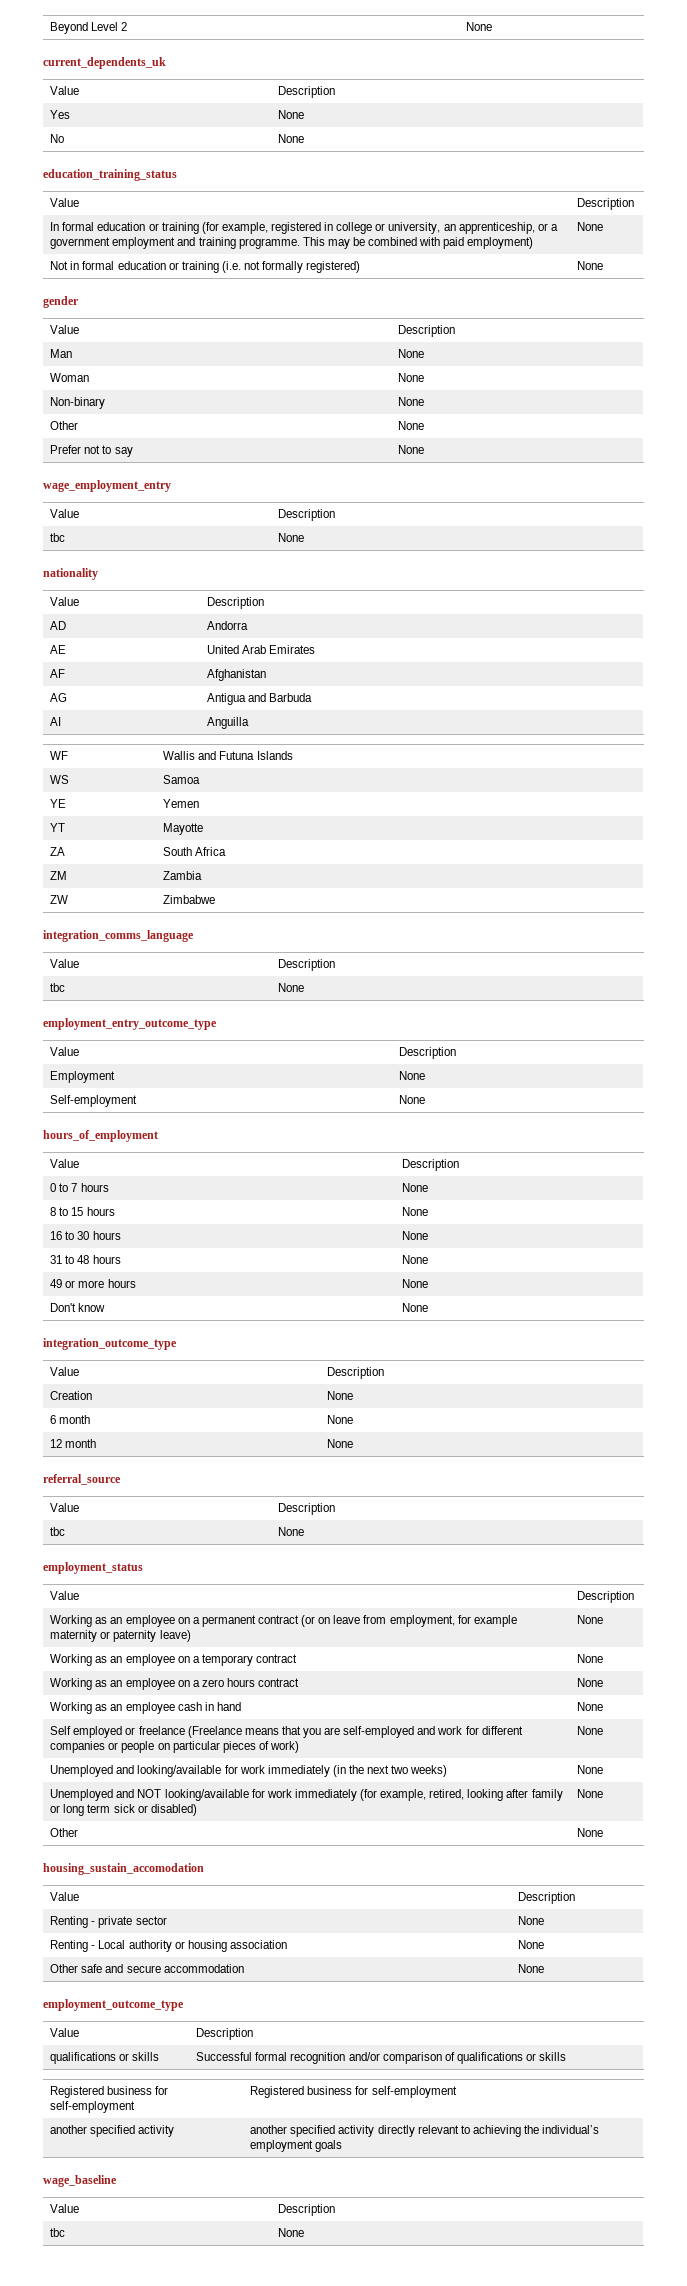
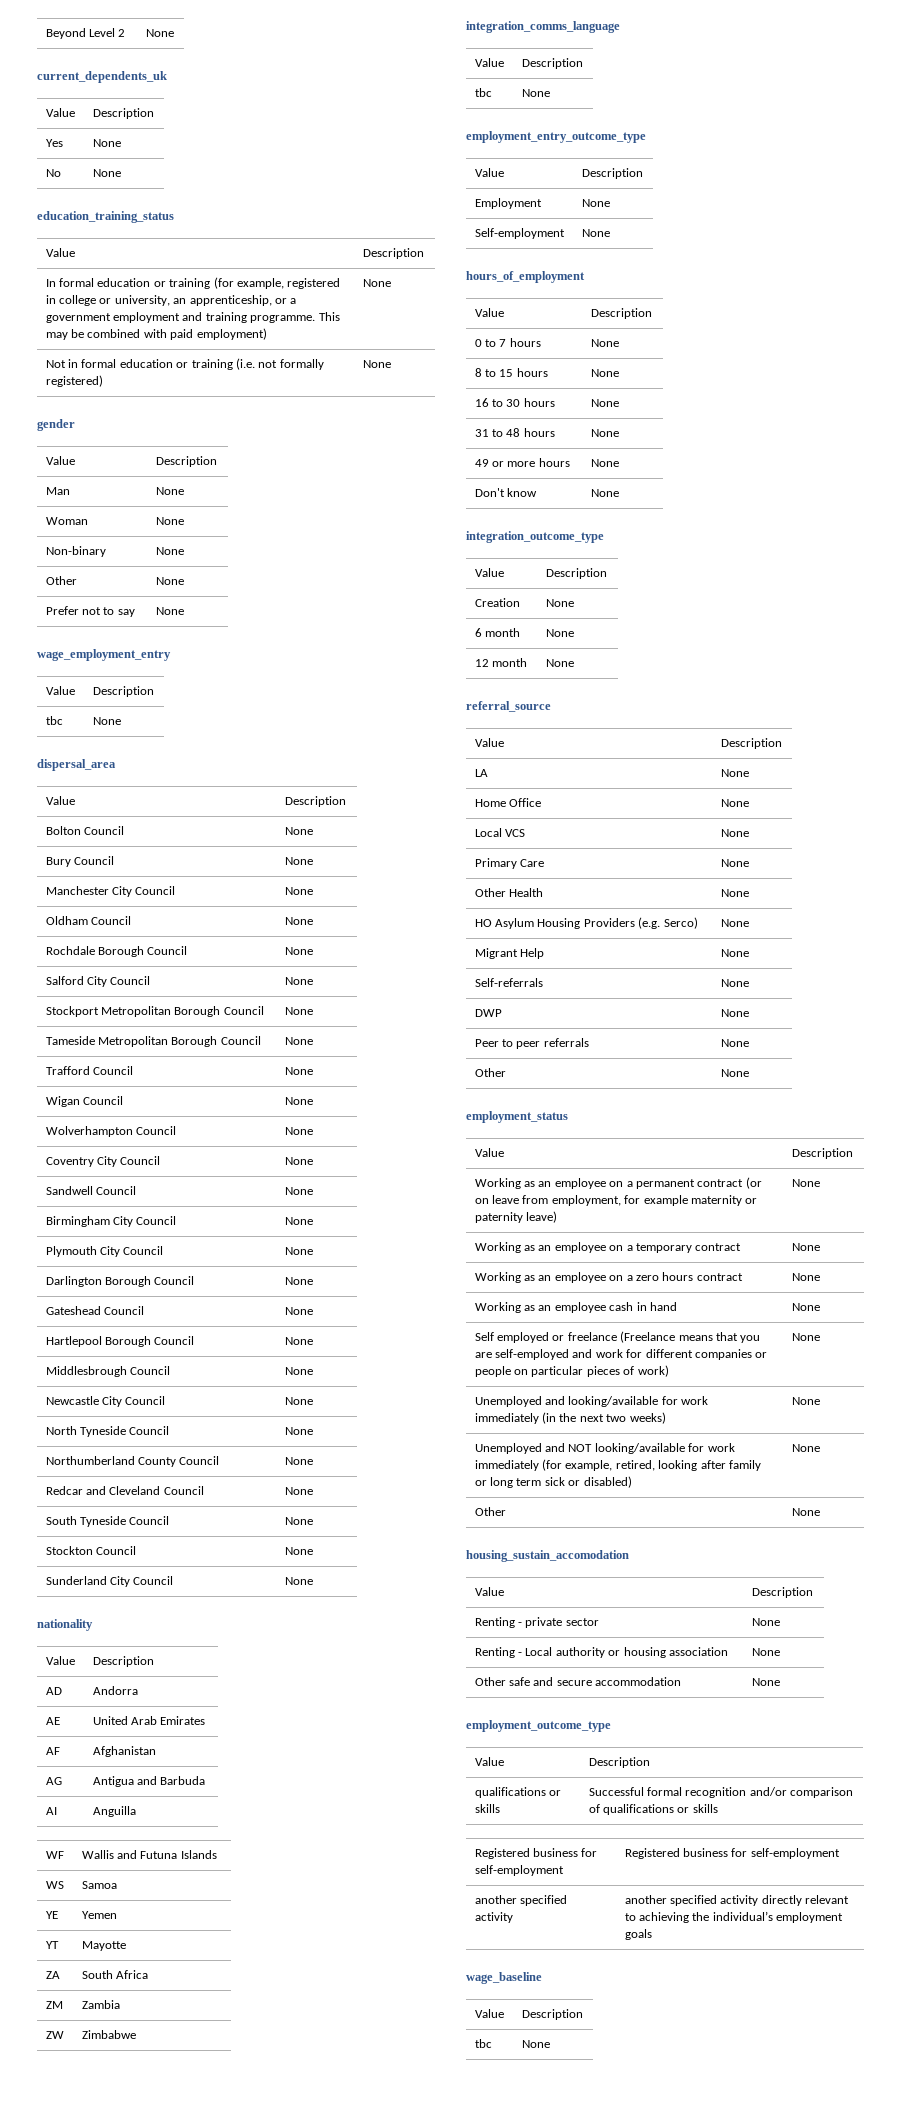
+ dispersal_area
+ Value | Description
+ Bolton Council | None
+ Bury Council | None
+ Manchester City Council | None
+ Oldham Council | None
+ Rochdale Borough Council | None
+ Salford City Council | None
+ Stockport Metropolitan Borough Council | None
+ Tameside Metropolitan Borough Council | None
+ Trafford Council | None
+ Wigan Council | None
+ Wolverhampton Council | None
+ Coventry City Council | None
+ Sandwell Council | None
+ Birmingham City Council | None
+ Plymouth City Council | None
+ Darlington Borough Council | None
+ Gateshead Council | None
+ Hartlepool Borough Council | None
+ Middlesbrough Council | None
+ Newcastle City Council | None
+ North Tyneside Council | None
+ Northumberland County Council | None
+ Redcar and Cleveland Council | None
+ South Tyneside Council | None
+ Stockton Council | None
+ Sunderland City Council | None
  referral_source
  Value | Description
- tbc | None
+ LA | None
+ Home Office | None
+ Local VCS | None
+ Primary Care | None
+ Other Health | None
+ HO Asylum Housing Providers (e.g. Serco) | None
+ Migrant Help | None
+ Self-referrals | None
+ DWP | None
+ Peer to peer referrals | None
+ Other | None

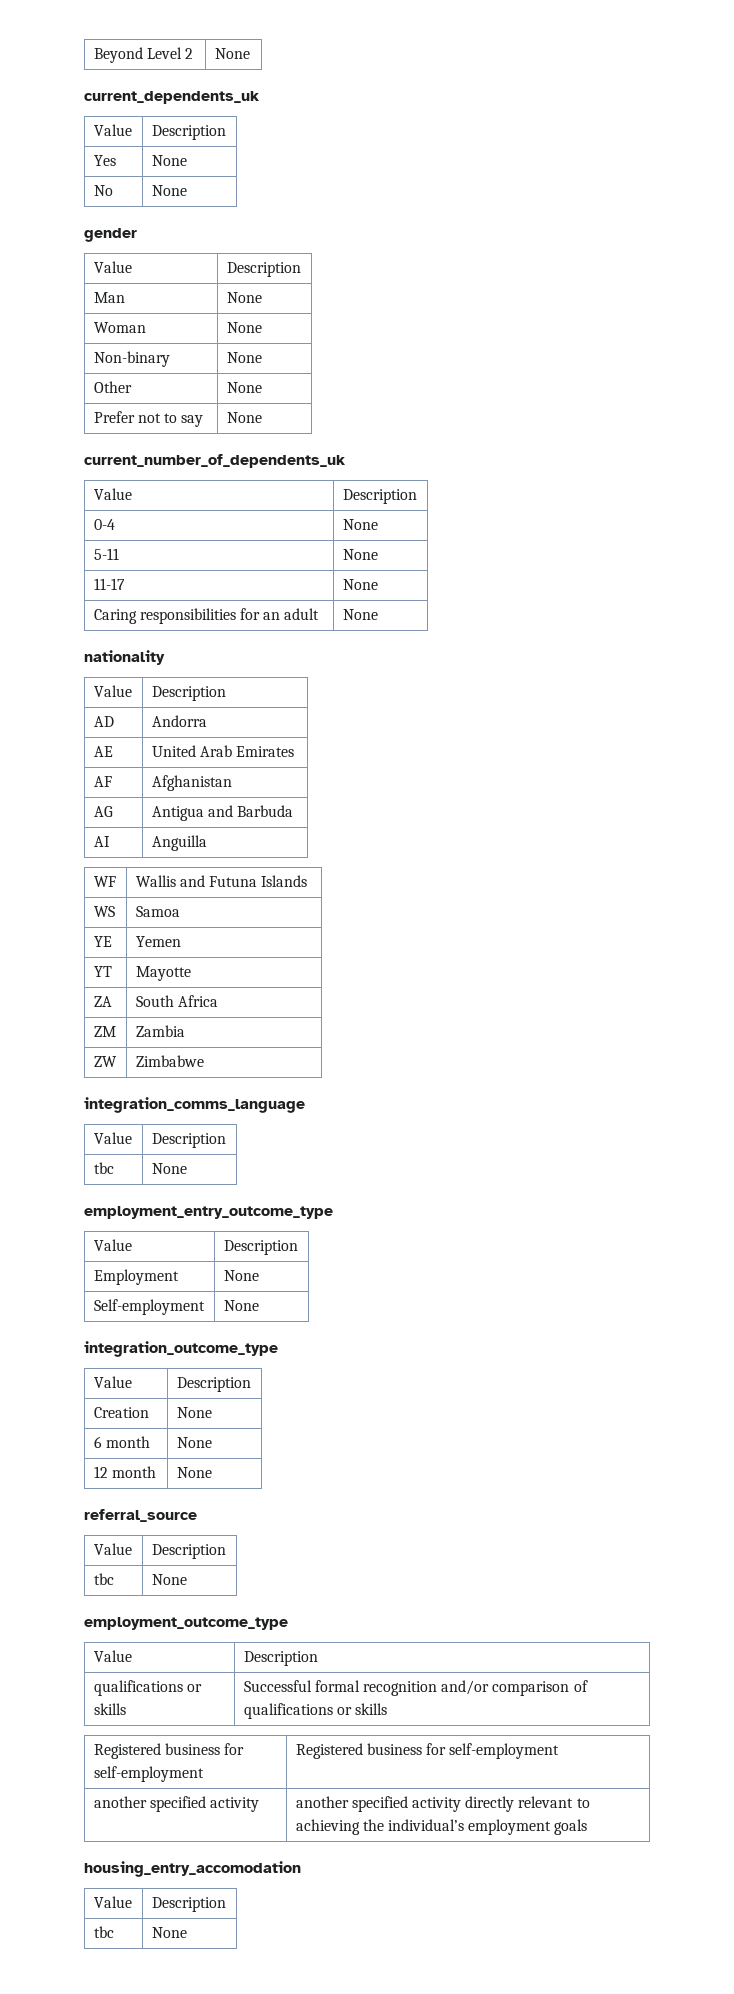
- education_training_status
- Value | Description
- In formal education or training (for example, registered in college or university, an apprenticeship, or a government employment and training programme. This may be combined with paid employment) | None
- Not in formal education or training (i.e. not formally registered) | None
- wage_employment_entry
+ current_number_of_dependents_uk
  Value | Description
- tbc | None
- dispersal_area
- Value | Description
- Bolton Council | None
- Bury Council | None
- Manchester City Council | None
- Oldham Council | None
- Rochdale Borough Council | None
- Salford City Council | None
- Stockport Metropolitan Borough Council | None
- Tameside Metropolitan Borough Council | None
- Trafford Council | None
- Wigan Council | None
- Wolverhampton Council | None
- Coventry City Council | None
- Sandwell Council | None
- Birmingham City Council | None
- Plymouth City Council | None
- Darlington Borough Council | None
- Gateshead Council | None
- Hartlepool Borough Council | None
- Middlesbrough Council | None
- Newcastle City Council | None
- North Tyneside Council | None
- Northumberland County Council | None
- Redcar and Cleveland Council | None
- South Tyneside Council | None
- Stockton Council | None
- Sunderland City Council | None
+ 0-4 | None
+ 5-11 | None
+ 11-17 | None
+ Caring responsibilities for an adult | None
- hours_of_employment
- Value | Description
- 0 to 7 hours | None
- 8 to 15 hours | None
- 16 to 30 hours | None
- 31 to 48 hours | None
- 49 or more hours | None
- Don't know | None
  referral_source
  Value | Description
- LA | None
- Home Office | None
- Local VCS | None
- Primary Care | None
- Other Health | None
- HO Asylum Housing Providers (e.g. Serco) | None
- Migrant Help | None
- Self-referrals | None
- DWP | None
- Peer to peer referrals | None
- Other | None
- employment_status
- Value | Description
- Working as an employee on a permanent contract (or on leave from employment, for example maternity or paternity leave) | None
- Working as an employee on a temporary contract | None
- Working as an employee on a zero hours contract | None
- Working as an employee cash in hand | None
- Self employed or freelance (Freelance means that you are self-employed and work for different companies or people on particular pieces of work) | None
- Unemployed and looking/available for work immediately (in the next two weeks) | None
- Unemployed and NOT looking/available for work immediately (for example, retired, looking after family or long term sick or disabled) | None
- Other | None
- housing_sustain_accomodation
- Value | Description
- Renting - private sector | None
- Renting - Local authority or housing association | None
- Other safe and secure accommodation | None
+ tbc | None
- wage_baseline
+ housing_entry_accomodation

